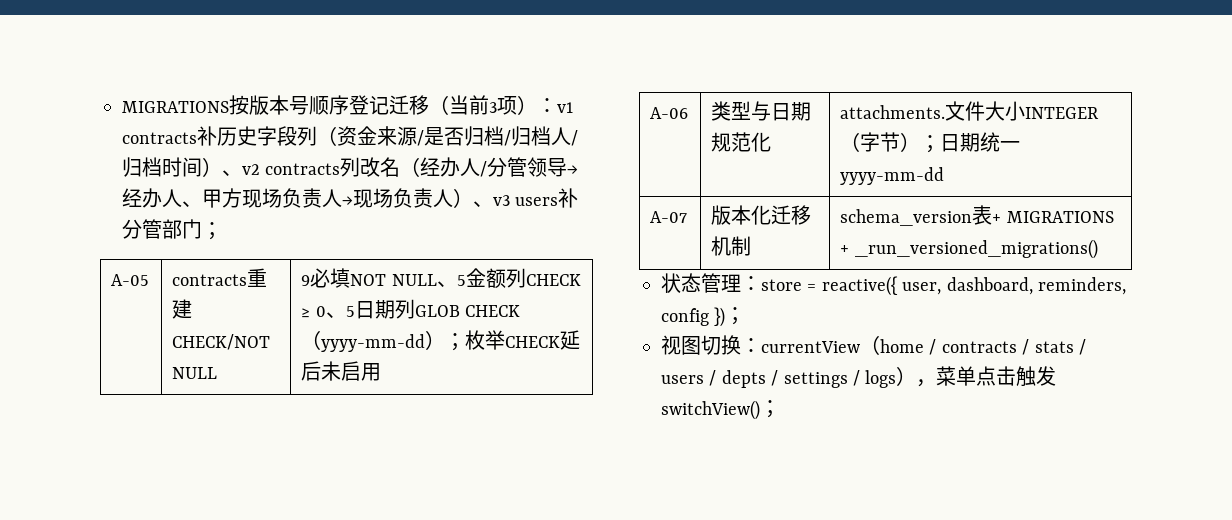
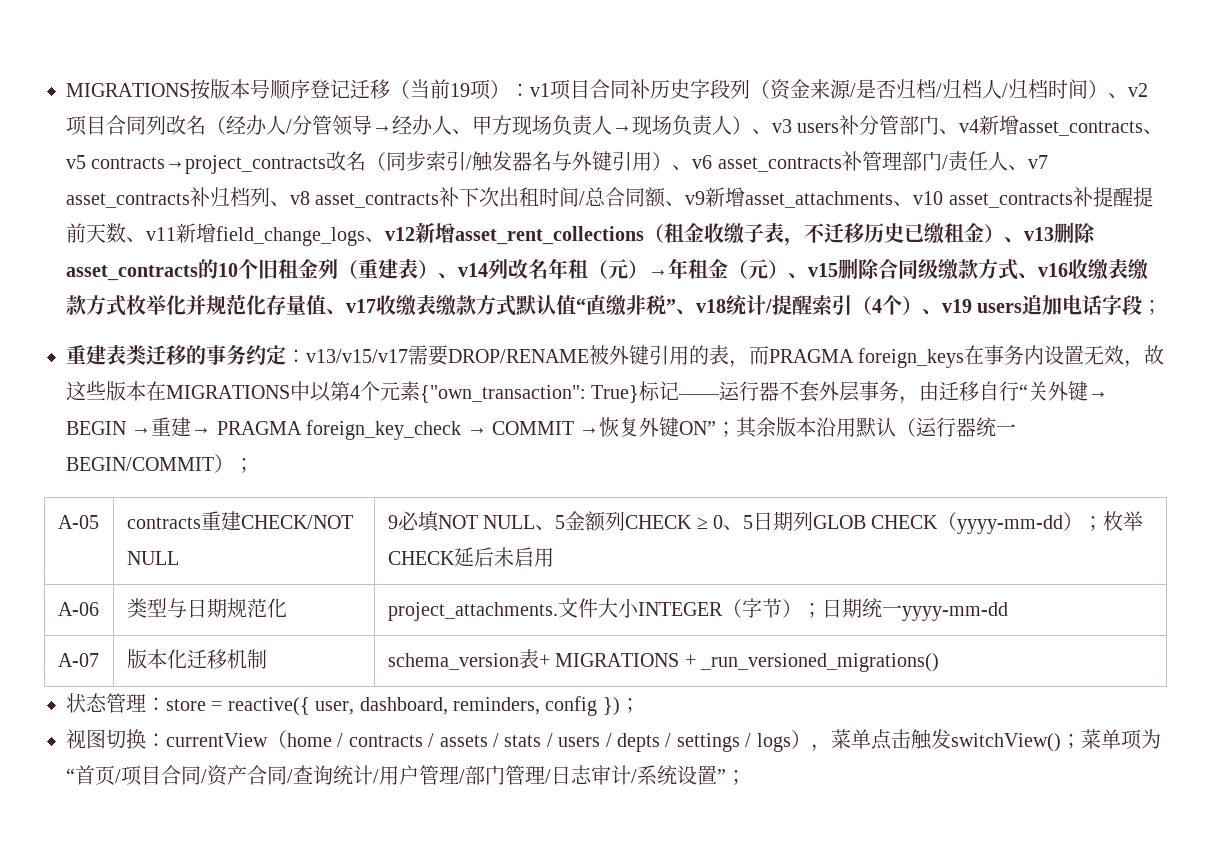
- MIGRATIONS按版本号顺序登记迁移（当前3项）：v1 contracts补历史字段列（资金来源/是否归档/归档人/归档时间）、v2 contracts列改名（经办人/分管领导→经办人、甲方现场负责人→现场负责人）、v3 users补分管部门；
+ MIGRATIONS按版本号顺序登记迁移（当前19项）：v1项目合同补历史字段列（资金来源/是否归档/归档人/归档时间）、v2项目合同列改名（经办人/分管领导→经办人、甲方现场负责人→现场负责人）、v3 users补分管部门、v4新增asset_contracts、v5 contracts→project_contracts改名（同步索引/触发器名与外键引用）、v6 asset_contracts补管理部门/责任人、v7 asset_contracts补归档列、v8 asset_contracts补下次出租时间/总合同额、v9新增asset_attachments、v10 asset_contracts补提醒提前天数、v11新增field_change_logs、v12新增asset_rent_collections（租金收缴子表，不迁移历史已缴租金）、v13删除asset_contracts的10个旧租金列（重建表）、v14列改名年租（元）→年租金（元）、v15删除合同级缴款方式、v16收缴表缴款方式枚举化并规范化存量值、v17收缴表缴款方式默认值“直缴非税”、v18统计/提醒索引（4个）、v19 users追加电话字段；
+ 重建表类迁移的事务约定：v13/v15/v17需要DROP/RENAME被外键引用的表，而PRAGMA foreign_keys在事务内设置无效，故这些版本在MIGRATIONS中以第4个元素{"own_transaction": True}标记——运行器不套外层事务，由迁移自行“关外键→ BEGIN →重建→ PRAGMA foreign_key_check → COMMIT →恢复外键ON”；其余版本沿用默认（运行器统一BEGIN/COMMIT）；
- A-06 | 类型与日期规范化 | attachments.文件大小INTEGER（字节）；日期统一yyyy-mm-dd
+ A-06 | 类型与日期规范化 | project_attachments.文件大小INTEGER（字节）；日期统一yyyy-mm-dd
- 视图切换：currentView（home / contracts / stats / users / depts / settings / logs），菜单点击触发switchView()；
+ 视图切换：currentView（home / contracts / assets / stats / users / depts / settings / logs），菜单点击触发switchView()；菜单项为“首页/项目合同/资产合同/查询统计/用户管理/部门管理/日志审计/系统设置”；

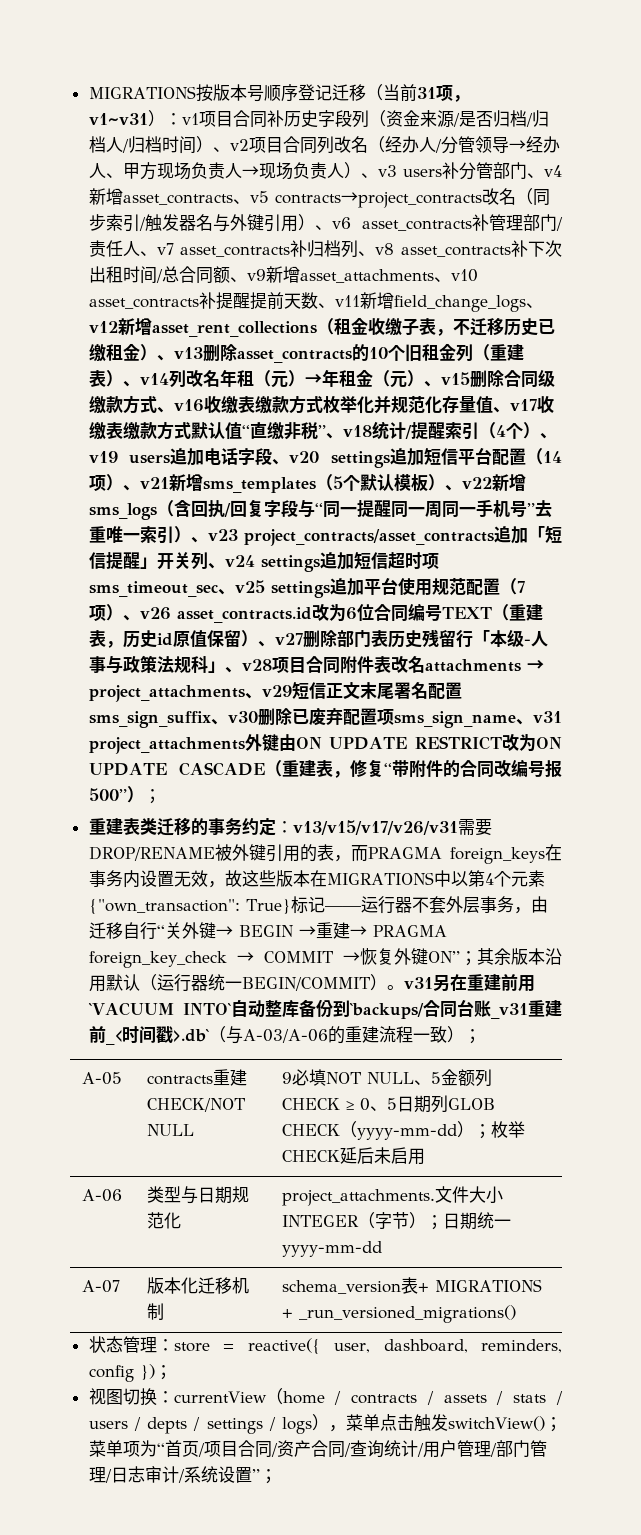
- MIGRATIONS按版本号顺序登记迁移（当前19项）：
+ MIGRATIONS按版本号顺序登记迁移（当前31项，v1~v31）：
- v1项目合同补历史字段列（资金来源/是否归档/归档人/归档时间）、v2项目合同列改名（经办人/分管领导→经办人、甲方现场负责人→现场负责人）、v3 users补分管部门、v4新增asset_contracts、v5 contracts→project_contracts改名（同步索引/触发器名与外键引用）、v6 asset_contracts补管理部门/责任人、v7 asset_contracts补归档列、v8 asset_contracts补下次出租时间/总合同额、v9新增asset_attachments、v10 asset_contracts补提醒提前天数、v11新增field_change_logs、v12新增asset_rent_collections（租金收缴子表，不迁移历史已缴租金）、v13删除asset_contracts的10个旧租金列（重建表）、v14列改名年租（元）→年租金（元）、v15删除合同级缴款方式、v16收缴表缴款方式枚举化并规范化存量值、v17收缴表缴款方式默认值“直缴非税”、v18统计/提醒索引（4个）、v19 users追加电话字段；
+ v1项目合同补历史字段列（资金来源/是否归档/归档人/归档时间）、v2项目合同列改名（经办人/分管领导→经办人、甲方现场负责人→现场负责人）、v3 users补分管部门、v4新增asset_contracts、v5 contracts→project_contracts改名（同步索引/触发器名与外键引用）、v6 asset_contracts补管理部门/责任人、v7 asset_contracts补归档列、v8 asset_contracts补下次出租时间/总合同额、v9新增asset_attachments、v10 asset_contracts补提醒提前天数、v11新增field_change_logs、v12新增asset_rent_collections（租金收缴子表，不迁移历史已缴租金）、v13删除asset_contracts的10个旧租金列（重建表）、v14列改名年租（元）→年租金（元）、v15删除合同级缴款方式、v16收缴表缴款方式枚举化并规范化存量值、v17收缴表缴款方式默认值“直缴非税”、v18统计/提醒索引（4个）、v19 users追加电话字段、v20 settings追加短信平台配置（14项）、v21新增sms_templates（5个默认模板）、v22新增sms_logs（含回执/回复字段与“同一提醒同一周同一手机号”去重唯一索引）、v23 project_contracts/asset_contracts追加「短信提醒」开关列、v24 settings追加短信超时项sms_timeout_sec、v25 settings追加平台使用规范配置（7项）、v26 asset_contracts.id改为6位合同编号TEXT（重建表，历史id原值保留）、v27删除部门表历史残留行「本级-人事与政策法规科」、v28项目合同附件表改名attachments → project_attachments、v29短信正文末尾署名配置sms_sign_suffix、v30删除已废弃配置项sms_sign_name、v31 project_attachments外键由ON UPDATE RESTRICT改为ON UPDATE CASCADE（重建表，修复“带附件的合同改编号报500”）；
- v13/v15/v17需要DROP/RENAME被外键引用的表，而PRAGMA foreign_keys在事务内设置无效，故这些版本在MIGRATIONS中以第4个元素{"own_transaction":
+ v13/v15/v17/v26/v31需要DROP/RENAME被外键引用的表，而PRAGMA foreign_keys在事务内设置无效，故这些版本在MIGRATIONS中以第4个元素{"own_transaction":
- 其余版本沿用默认（运行器统一BEGIN/COMMIT）；
+ 其余版本沿用默认（运行器统一BEGIN/COMMIT）。v31另在重建前用`VACUUM INTO`自动整库备份到`backups/合同台账_v31重建前_<时间戳>.db`（与A-03/A-06的重建流程一致）；

